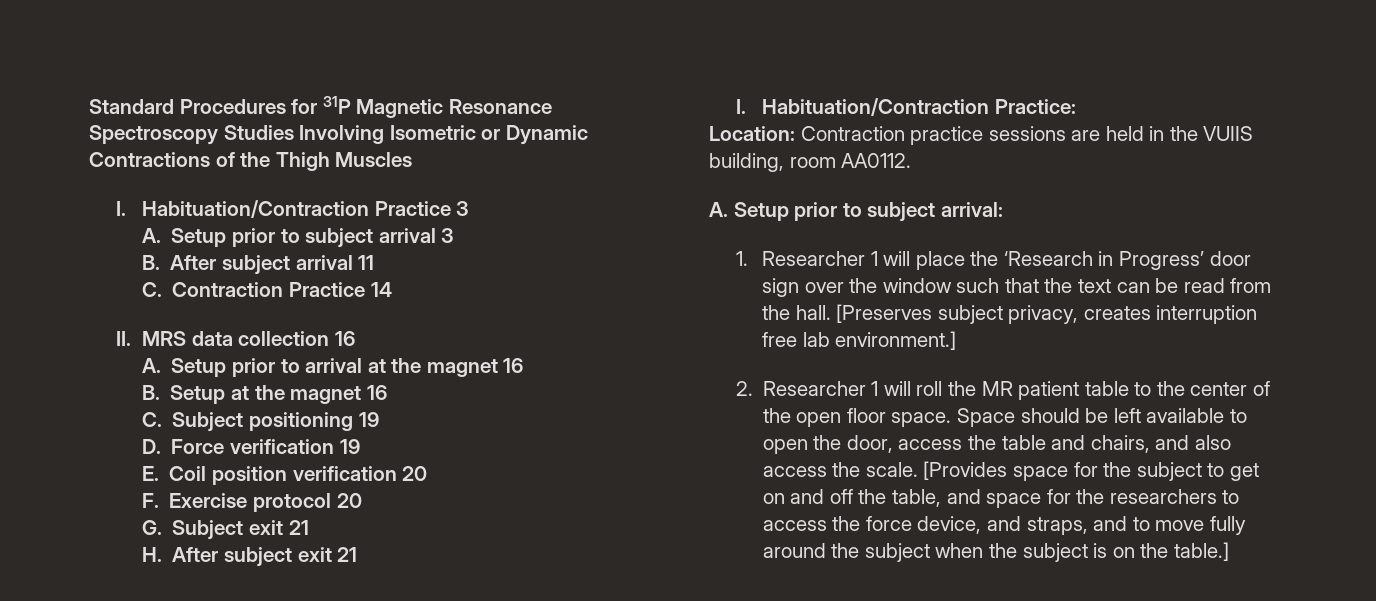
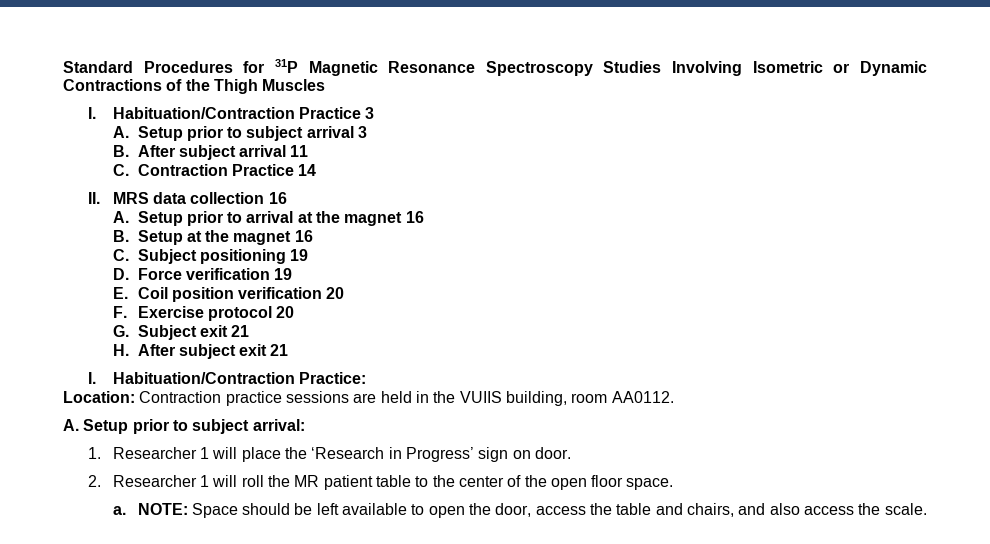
- 1. Researcher 1 will place the ‘Research in Progress’ door sign over the window such that the text can be read from the hall. [Preserves subject privacy, creates interruption free lab environment.]
+ 1. Researcher 1 will place the ‘Research in Progress’ sign on door.
- 2. Researcher 1 will roll the MR patient table to the center of the open floor space. Space should be left available to open the door, access the table and chairs, and also access the scale. [Provides space for the subject to get on and off the table, and space for the researchers to access the force device, and straps, and to move fully around the subject when the subject is on the table.]
+ 2. Researcher 1 will roll the MR patient table to the center of the open floor space.
+ a. NOTE: Space should be left available to open the door, access the table and chairs, and also access the scale.

